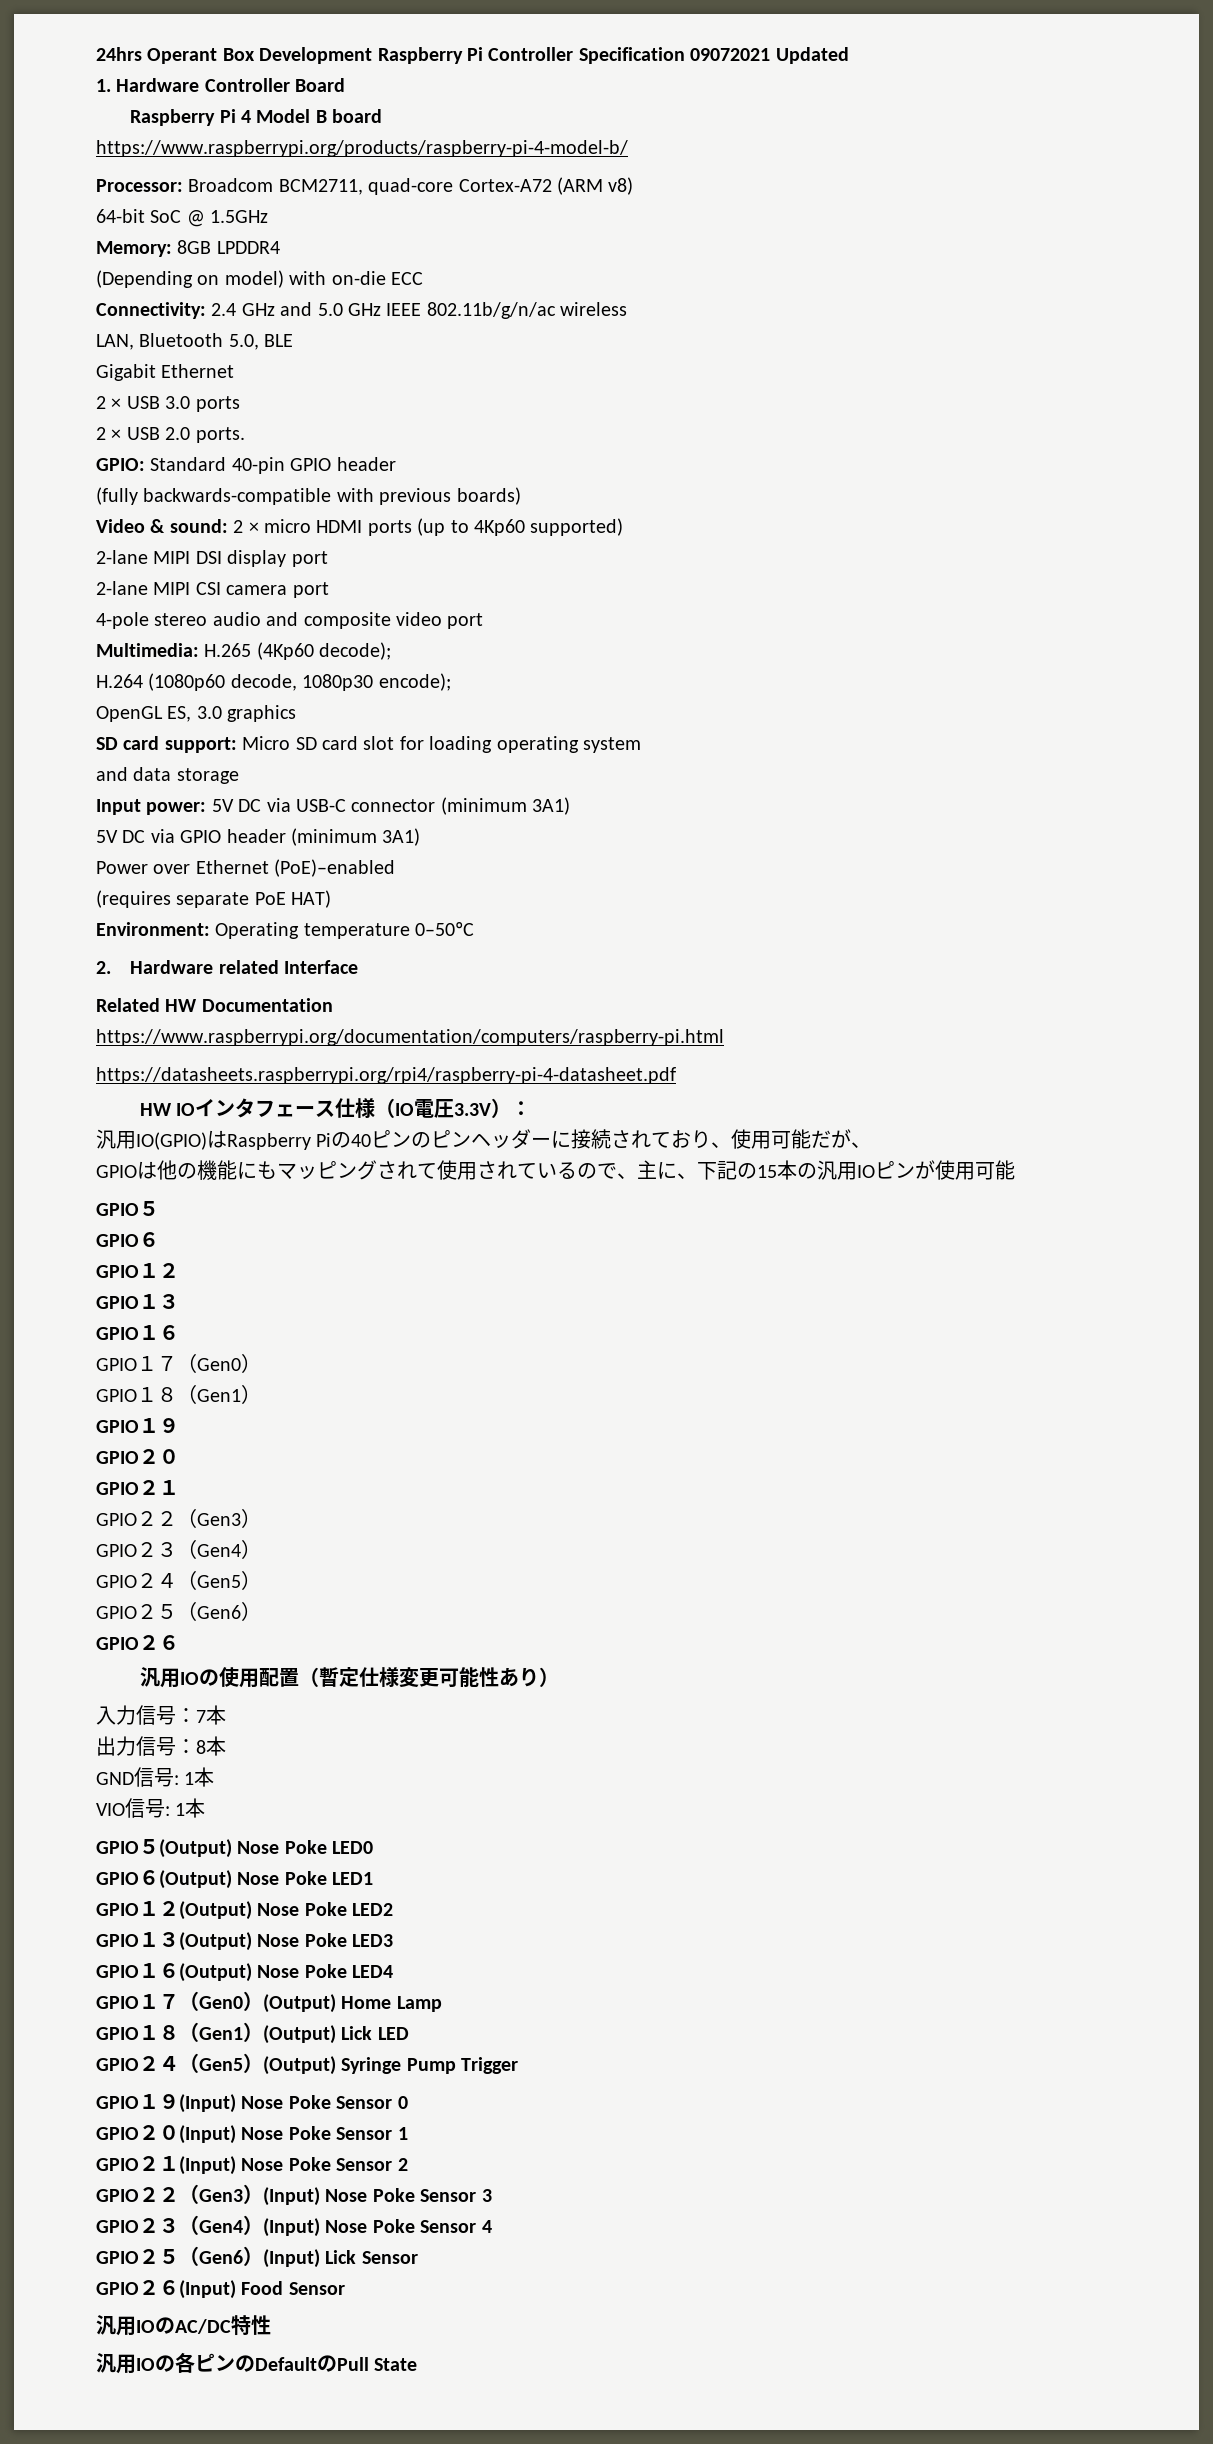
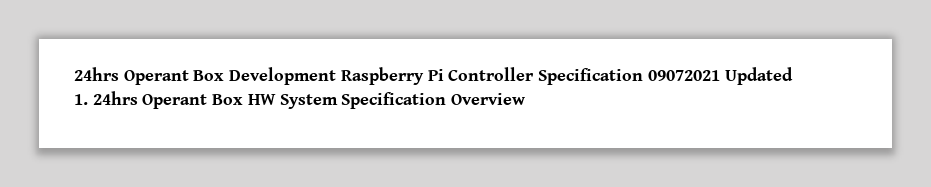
- 1. Hardware Controller Board
- Raspberry Pi 4 Model B board
- https://www.raspberrypi.org/products/raspberry-pi-4-model-b/
- Processor: Broadcom BCM2711, quad-core Cortex-A72 (ARM v8)
- 64-bit SoC @ 1.5GHz
- Memory: 8GB LPDDR4
- (Depending on model) with on-die ECC
- Connectivity: 2.4 GHz and 5.0 GHz IEEE 802.11b/g/n/ac wireless
- LAN, Bluetooth 5.0, BLE
- Gigabit Ethernet
- 2 × USB 3.0 ports
- 2 × USB 2.0 ports.
- GPIO: Standard 40-pin GPIO header
- (fully backwards-compatible with previous boards)
- Video & sound: 2 × micro HDMI ports (up to 4Kp60 supported)
- 2-lane MIPI DSI display port
- 2-lane MIPI CSI camera port
- 4-pole stereo audio and composite video port
- Multimedia: H.265 (4Kp60 decode);
- H.264 (1080p60 decode, 1080p30 encode);
- OpenGL ES, 3.0 graphics
- SD card support: Micro SD card slot for loading operating system
- and data storage
- Input power: 5V DC via USB-C connector (minimum 3A1)
- 5V DC via GPIO header (minimum 3A1)
- Power over Ethernet (PoE)–enabled
- (requires separate PoE HAT)
- Environment: Operating temperature 0–50ºC
- 2. Hardware related Interface
- Related HW Documentation
- https://www.raspberrypi.org/documentation/computers/raspberry-pi.html
- https://datasheets.raspberrypi.org/rpi4/raspberry-pi-4-datasheet.pdf
- HW IOインタフェース仕様（IO電圧3.3V）：
- 汎用IO(GPIO)はRaspberry Piの40ピンのピンヘッダーに接続されており、使用可能だが、
- GPIOは他の機能にもマッピングされて使用されているので、主に、下記の15本の汎用IOピンが使用可能
- GPIO５
- GPIO６
- GPIO１２
- GPIO１３
- GPIO１６
- GPIO１７（Gen0）
- GPIO１８（Gen1）
- GPIO１９
- GPIO２０
- GPIO２１
- GPIO２２（Gen3）
- GPIO２３（Gen4）
- GPIO２４（Gen5）
- GPIO２５（Gen6）
- GPIO２６
- 汎用IOの使用配置（暫定仕様変更可能性あり）
- 入力信号：7本
- 出力信号：8本
- GND信号: 1本
- VIO信号: 1本
- GPIO５(Output) Nose Poke LED0
- GPIO６(Output) Nose Poke LED1
- GPIO１２(Output) Nose Poke LED2
- GPIO１３(Output) Nose Poke LED3
- GPIO１６(Output) Nose Poke LED4
- GPIO１７（Gen0）(Output) Home Lamp
- GPIO１８（Gen1）(Output) Lick LED
- GPIO２４（Gen5）(Output) Syringe Pump Trigger
- GPIO１９(Input) Nose Poke Sensor 0
- GPIO２０(Input) Nose Poke Sensor 1
- GPIO２１(Input) Nose Poke Sensor 2
- GPIO２２（Gen3）(Input) Nose Poke Sensor 3
- GPIO２３（Gen4）(Input) Nose Poke Sensor 4
- GPIO２５（Gen6）(Input) Lick Sensor
- GPIO２６(Input) Food Sensor
- 汎用IOのAC/DC特性
- 汎用IOの各ピンのDefaultのPull State
+ 1. 24hrs Operant Box HW System Specification Overview

